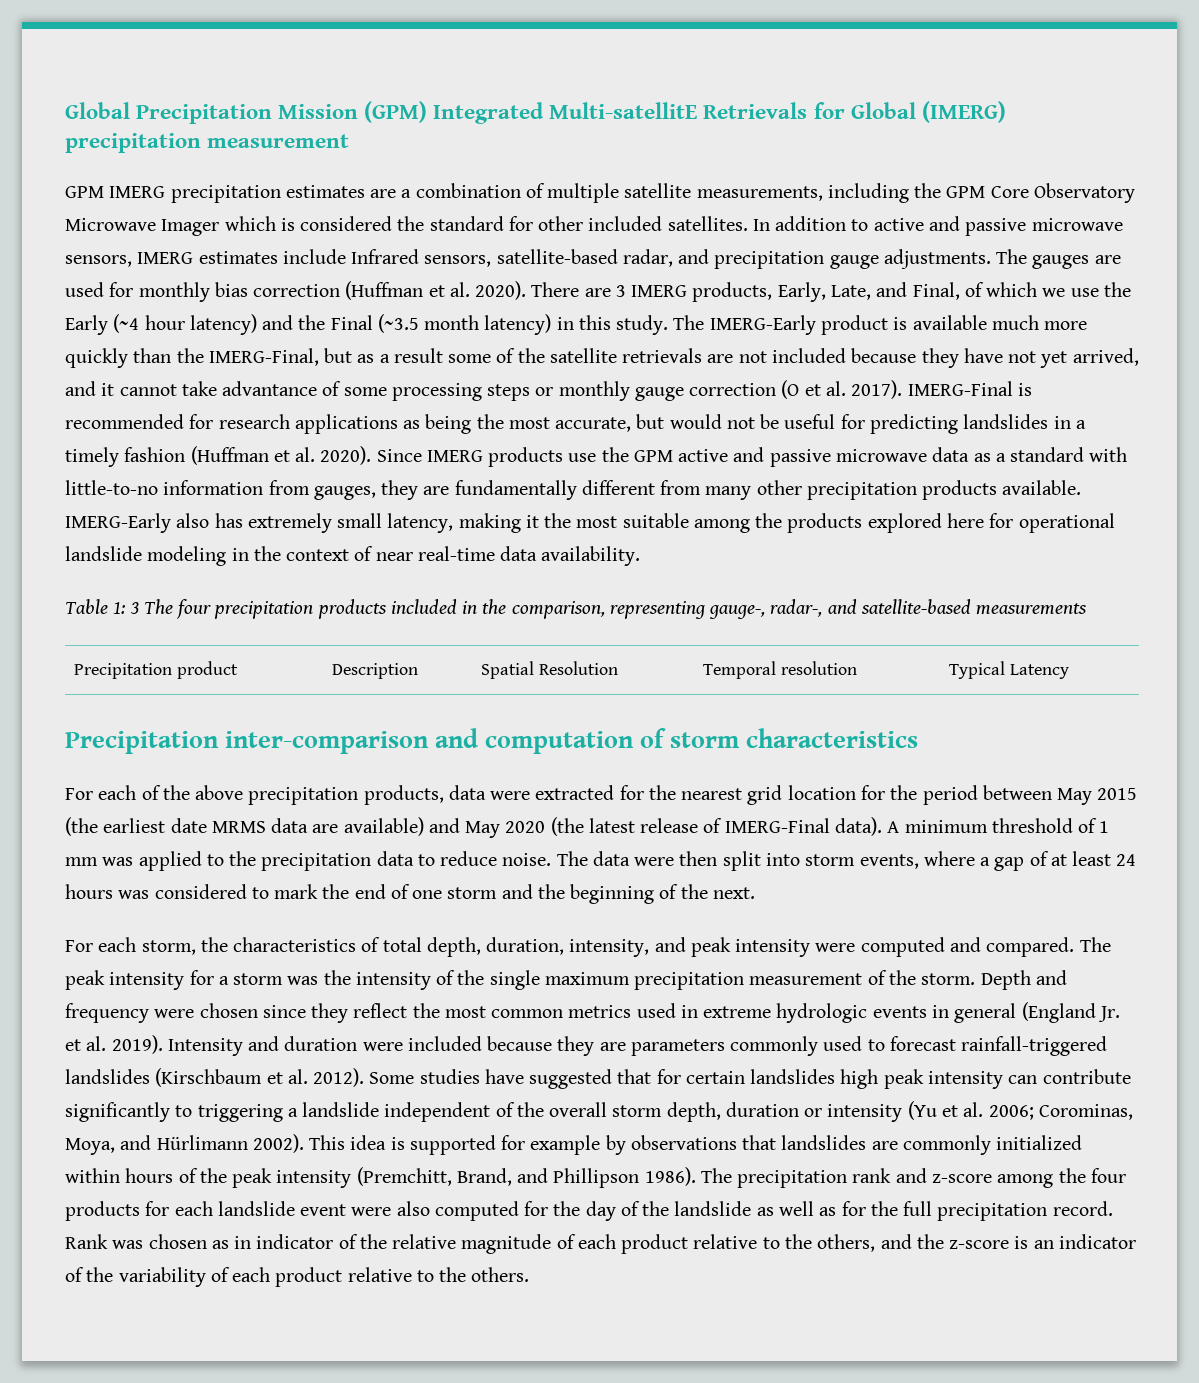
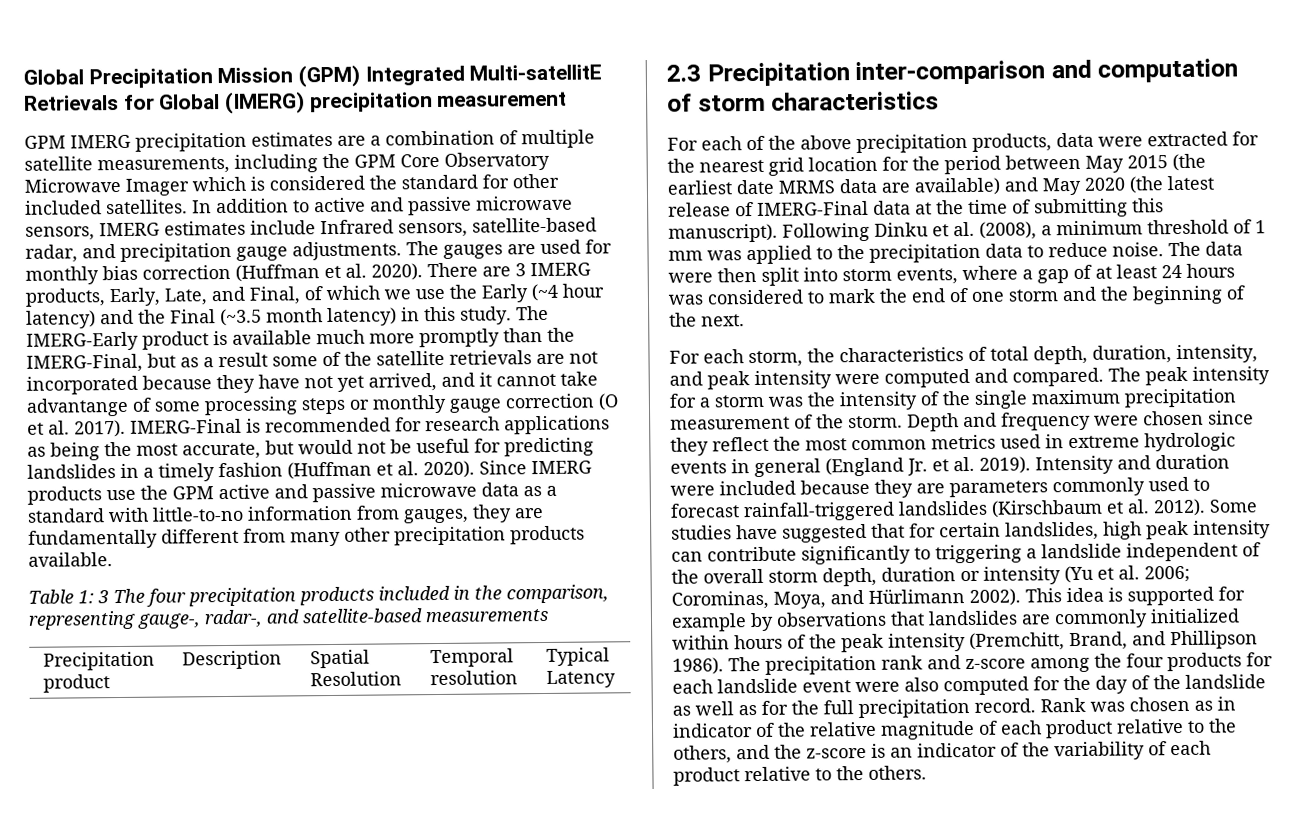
- The IMERG-Early product is available much more quickly than the IMERG-Final, but as a result some of the satellite retrievals are not included because they have not yet arrived, and it cannot take advantance of some processing steps or monthly gauge correction (O et al. 2017).
+ The IMERG-Early product is available much more promptly than the IMERG-Final, but as a result some of the satellite retrievals are not incorporated because they have not yet arrived, and it cannot take advantange of some processing steps or monthly gauge correction (O et al. 2017).
- IMERG-Early also has extremely small latency, making it the most suitable among the products explored here for operational landslide modeling in the context of near real-time data availability.
- Precipitation inter-comparison and computation of storm characteristics
+ 2.3 Precipitation inter-comparison and computation of storm characteristics
- For each of the above precipitation products, data were extracted for the nearest grid location for the period between May 2015 (the earliest date MRMS data are available) and May 2020 (the latest release of IMERG-Final data). A minimum threshold of 1 mm was applied to the precipitation data to reduce noise.
+ For each of the above precipitation products, data were extracted for the nearest grid location for the period between May 2015 (the earliest date MRMS data are available) and May 2020 (the latest release of IMERG-Final data at the time of submitting this manuscript). Following Dinku et al. (2008), a minimum threshold of 1 mm was applied to the precipitation data to reduce noise.
- Some studies have suggested that for certain landslides high peak intensity can contribute significantly to triggering a landslide independent of the overall storm depth, duration or intensity (Yu et al. 2006; Corominas, Moya, and Hürlimann 2002).
+ Some studies have suggested that for certain landslides, high peak intensity can contribute significantly to triggering a landslide independent of the overall storm depth, duration or intensity (Yu et al. 2006; Corominas, Moya, and Hürlimann 2002).

